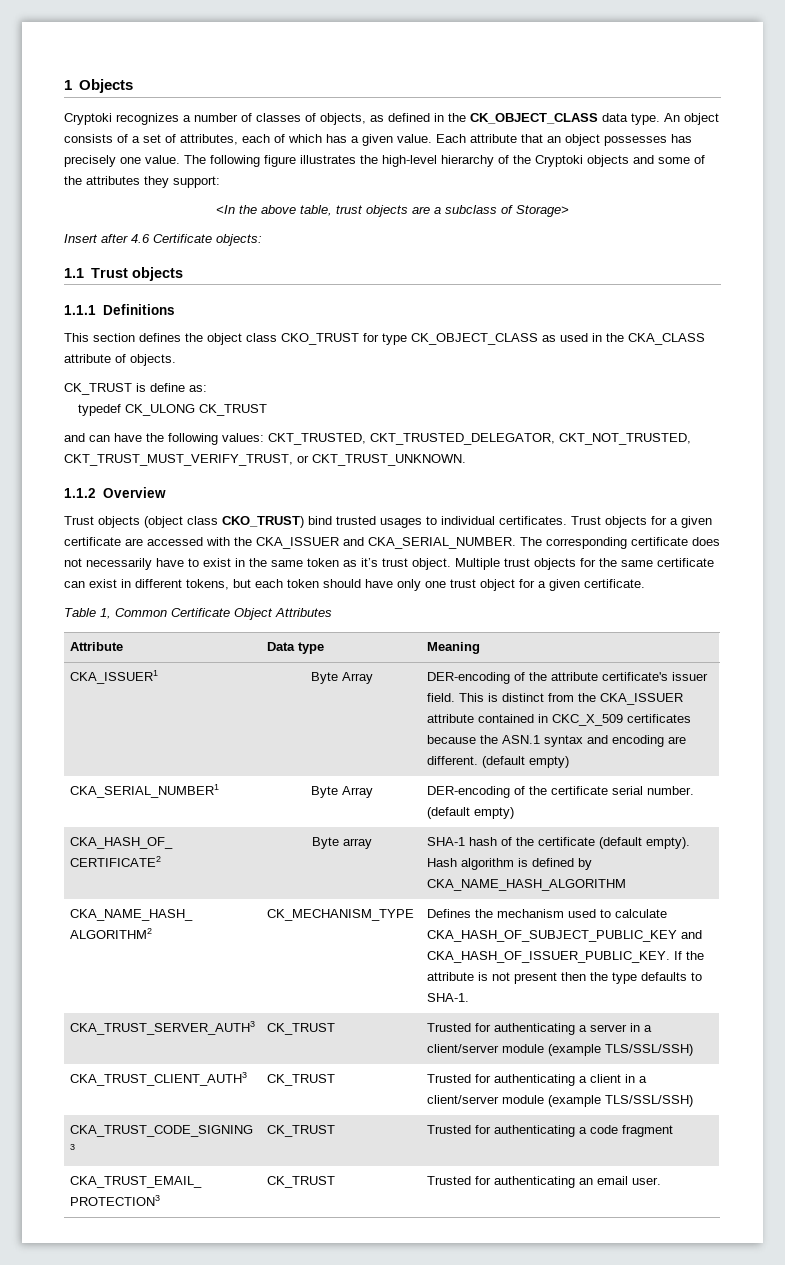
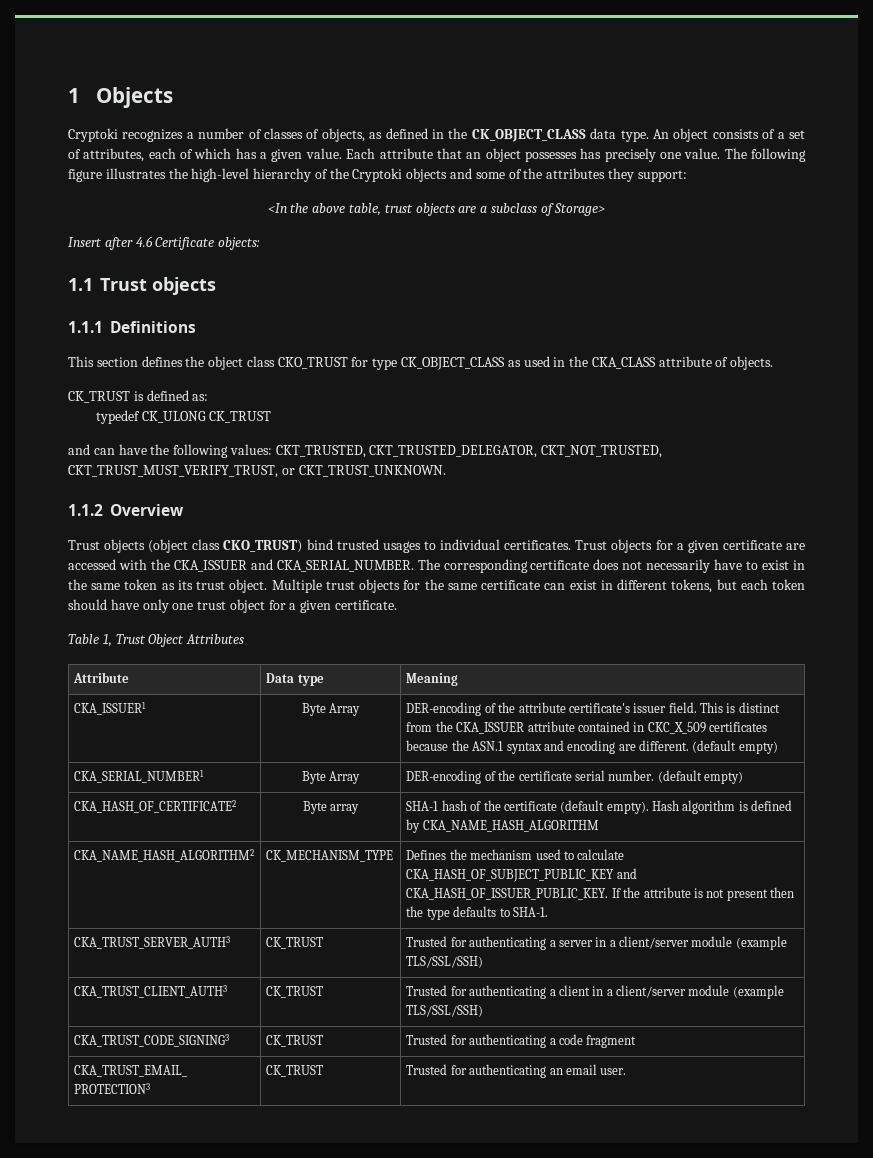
- CK_TRUST is define as:
+ CK_TRUST is defined as:
- The corresponding certificate does not necessarily have to exist in the same token as it’s trust object.
+ The corresponding certificate does not necessarily have to exist in the same token as its trust object.
- Table 1, Common Certificate Object Attributes
+ Table 1, Trust Object Attributes

